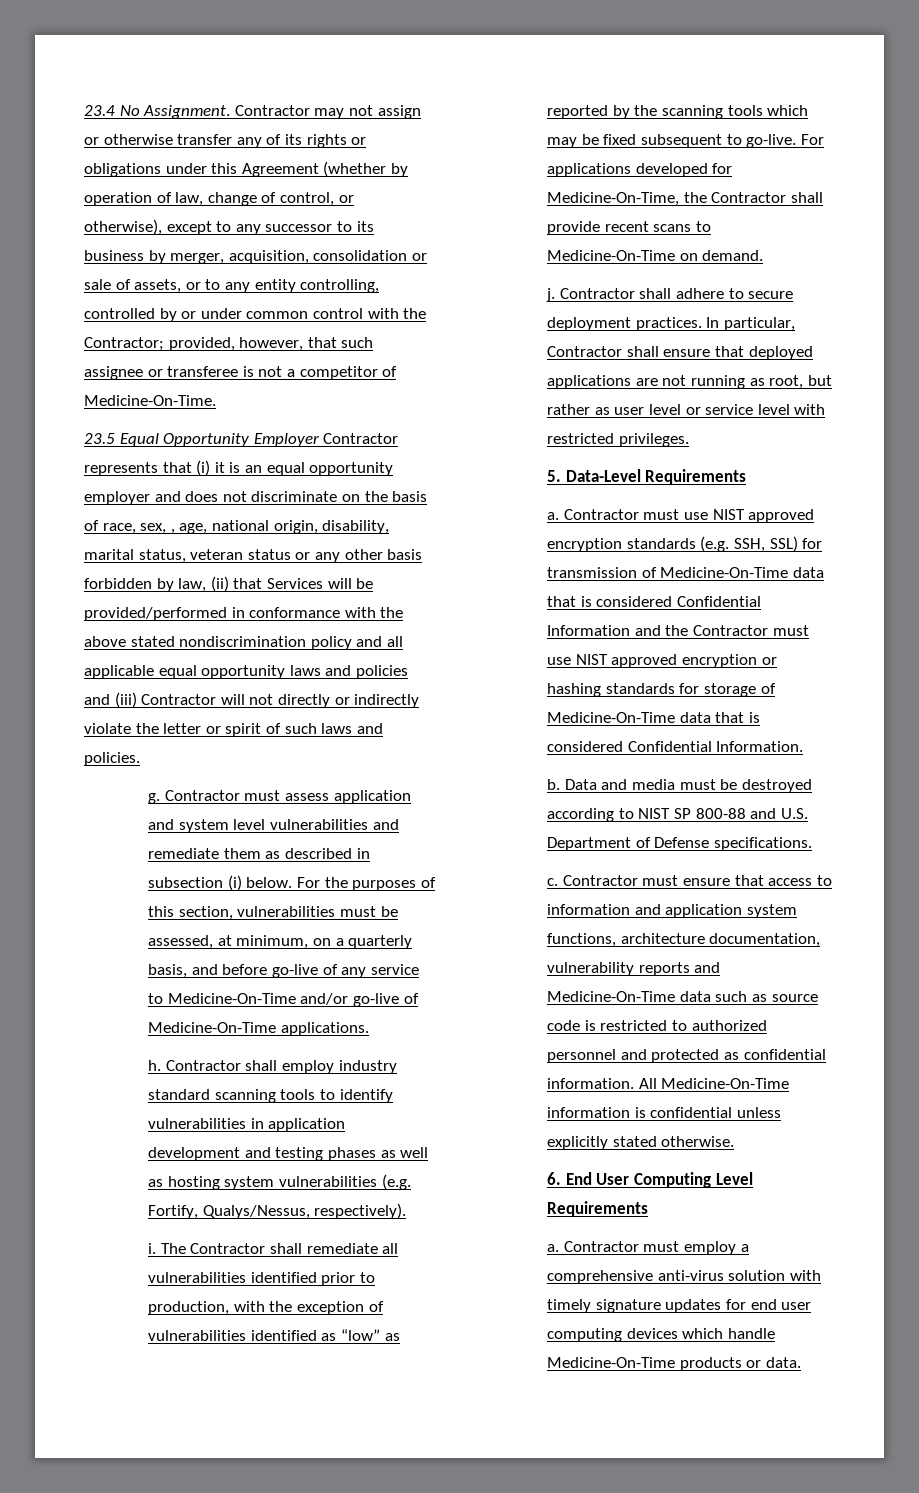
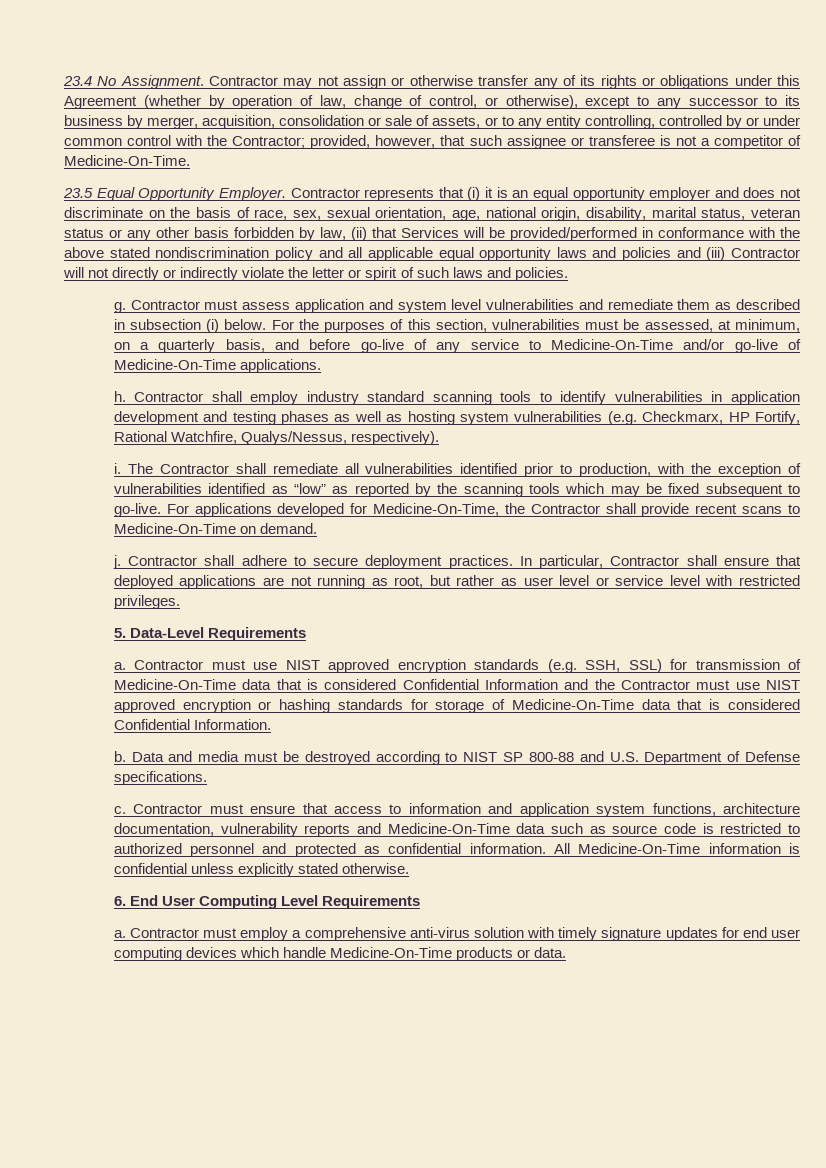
- 23.5 Equal Opportunity Employer Contractor represents that (i) it is an equal opportunity employer and does not discriminate on the basis of race, sex, , age, national origin, disability, marital status, veteran status or any other basis forbidden by law, (ii) that Services will be provided/performed in conformance with the above stated nondiscrimination policy and all applicable equal opportunity laws and policies and (iii) Contractor will not directly or indirectly violate the letter or spirit of such laws and policies.
+ 23.5 Equal Opportunity Employer. Contractor represents that (i) it is an equal opportunity employer and does not discriminate on the basis of race, sex, sexual orientation, age, national origin, disability, marital status, veteran status or any other basis forbidden by law, (ii) that Services will be provided/performed in conformance with the above stated nondiscrimination policy and all applicable equal opportunity laws and policies and (iii) Contractor will not directly or indirectly violate the letter or spirit of such laws and policies.
- Contractor shall employ industry standard scanning tools to identify vulnerabilities in application development and testing phases as well as hosting system vulnerabilities (e.g. Fortify, Qualys/Nessus, respectively).
+ Contractor shall employ industry standard scanning tools to identify vulnerabilities in application development and testing phases as well as hosting system vulnerabilities (e.g. Checkmarx, HP Fortify, Rational Watchfire, Qualys/Nessus, respectively).

